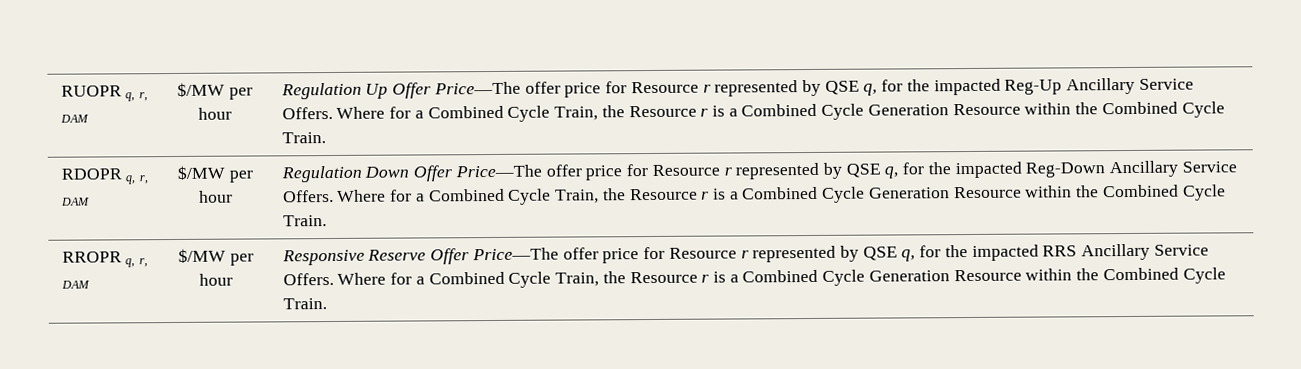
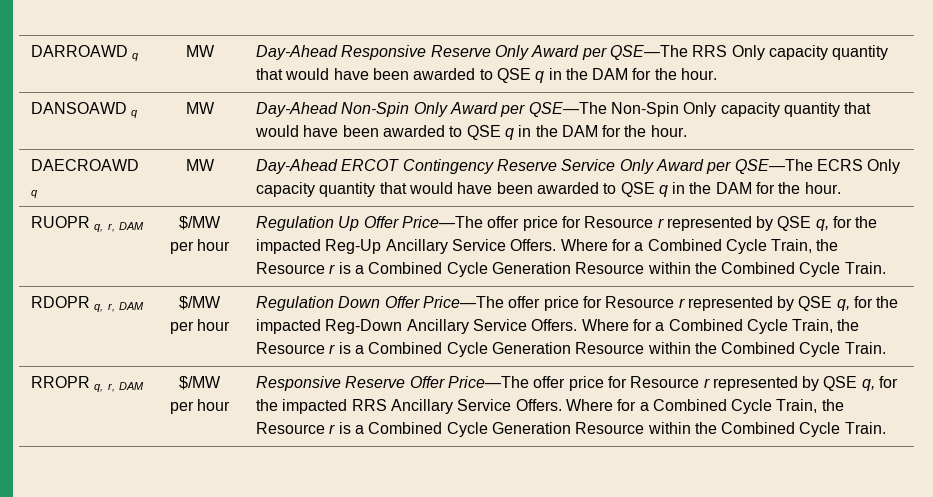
+ DARROAWD q | MW | Day-Ahead Responsive Reserve Only Award per QSE—The RRS Only capacity quantity that would have been awarded to QSE q in the DAM for the hour.
+ DANSOAWD q | MW | Day-Ahead Non-Spin Only Award per QSE—The Non-Spin Only capacity quantity that would have been awarded to QSE q in the DAM for the hour.
+ DAECROAWD q | MW | Day-Ahead ERCOT Contingency Reserve Service Only Award per QSE—The ECRS Only capacity quantity that would have been awarded to QSE q in the DAM for the hour.

